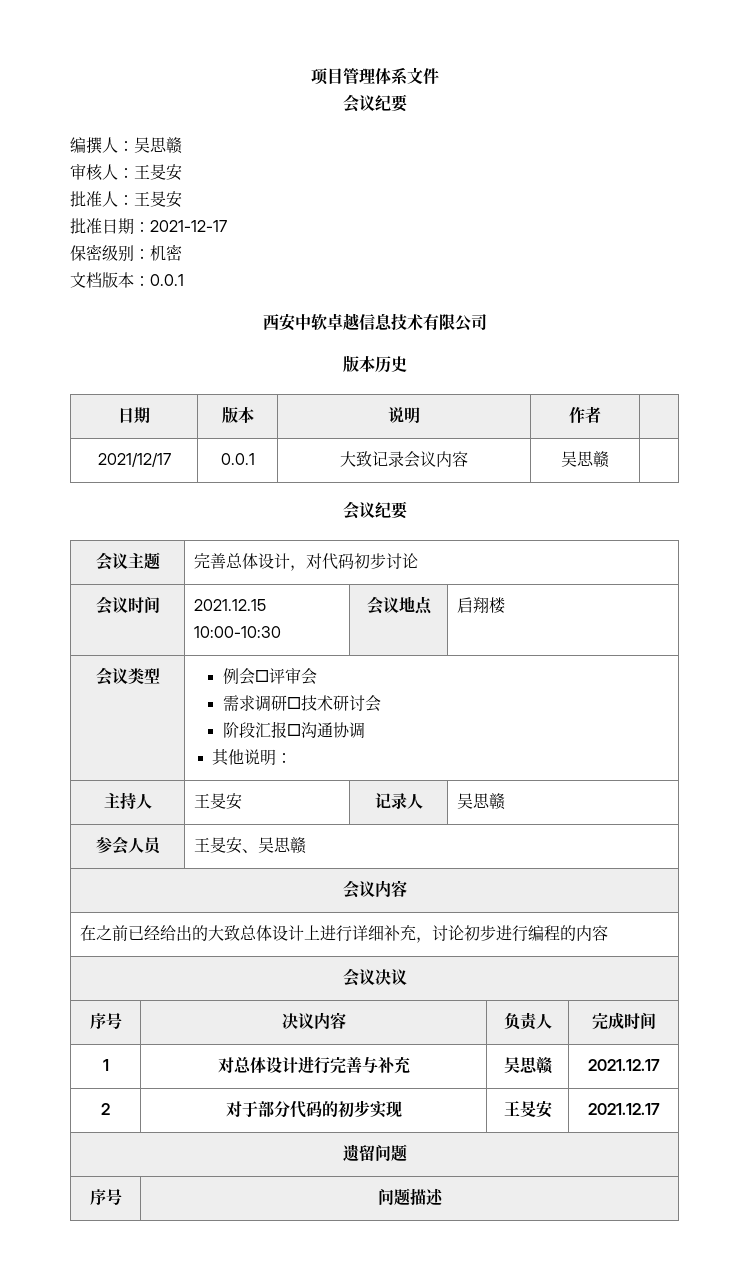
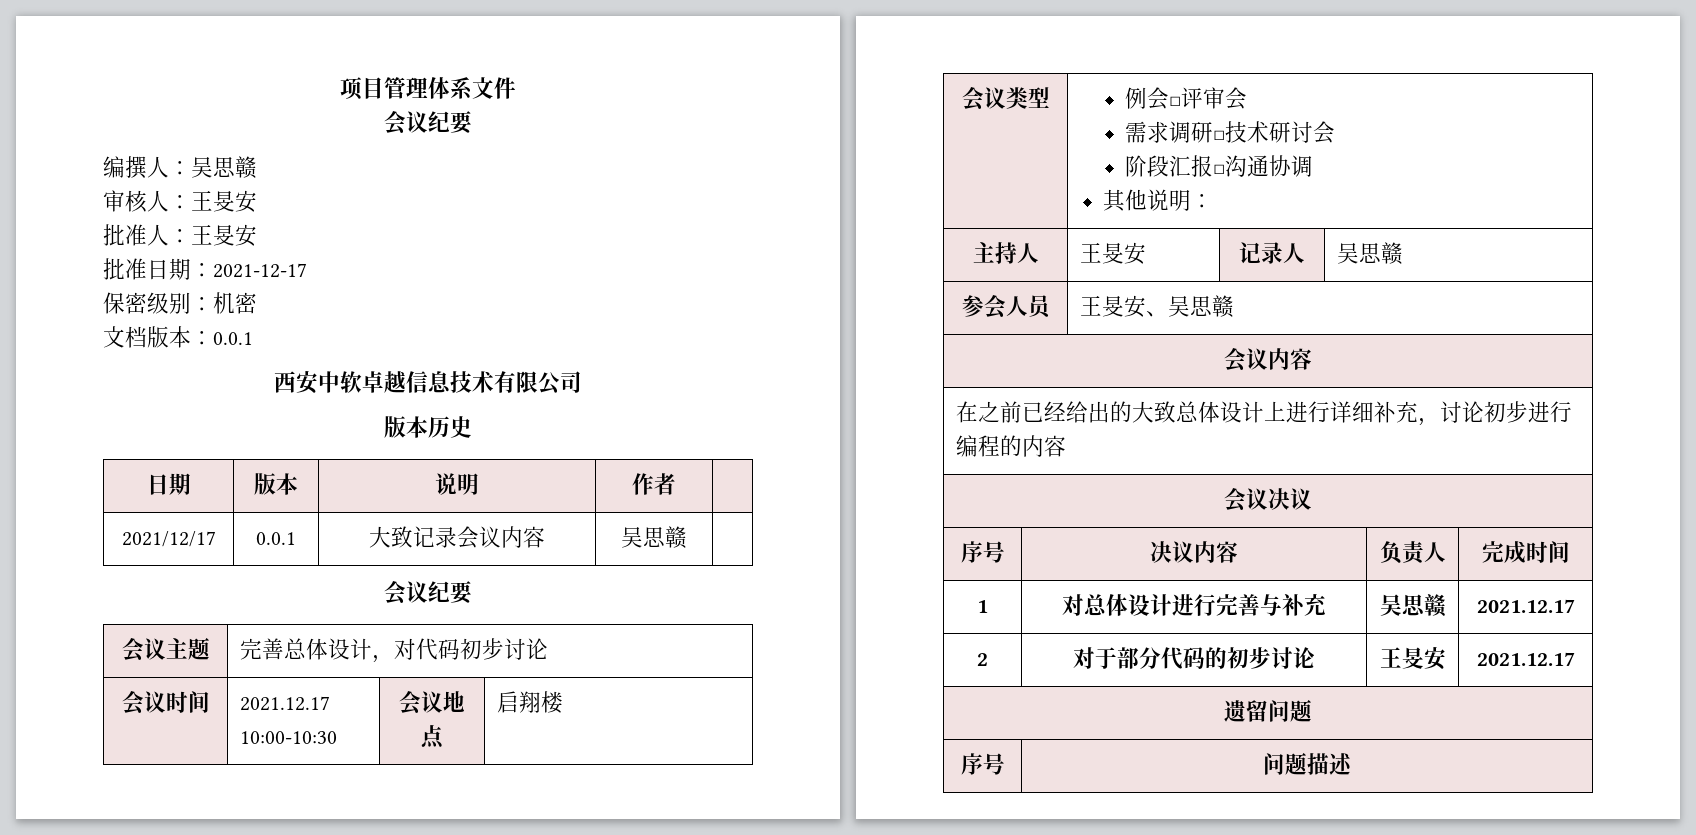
- 会议时间 | 2021.12.15 10:00-10:30 | 会议地点 | 启翔楼
+ 会议时间 | 2021.12.17 10:00-10:30 | 会议地点 | 启翔楼
- 2 | 对于部分代码的初步实现 | 王旻安 | 2021.12.17
+ 2 | 对于部分代码的初步讨论 | 王旻安 | 2021.12.17

